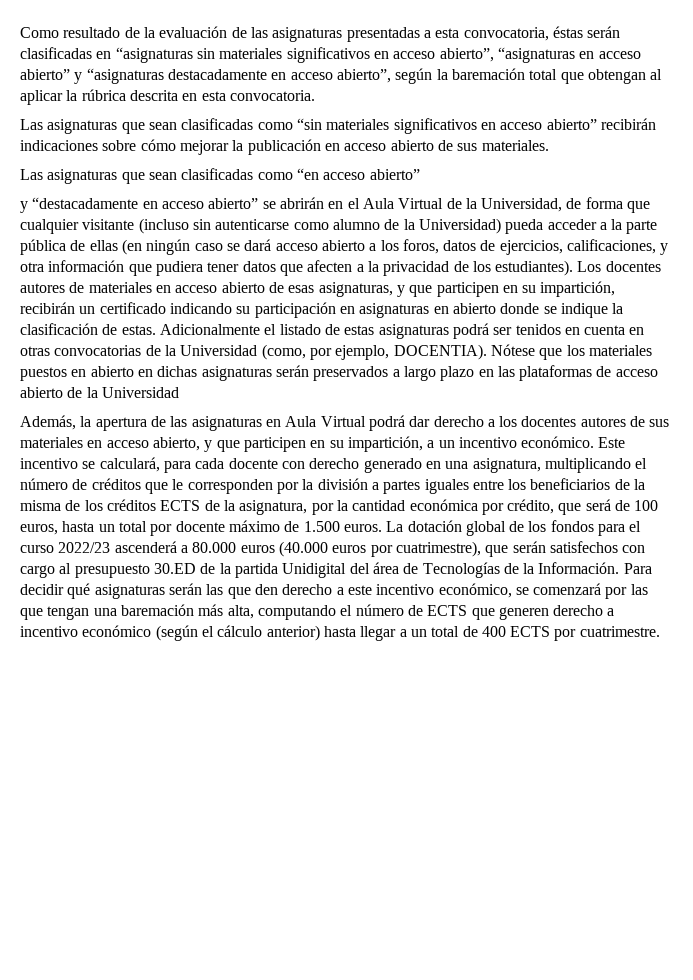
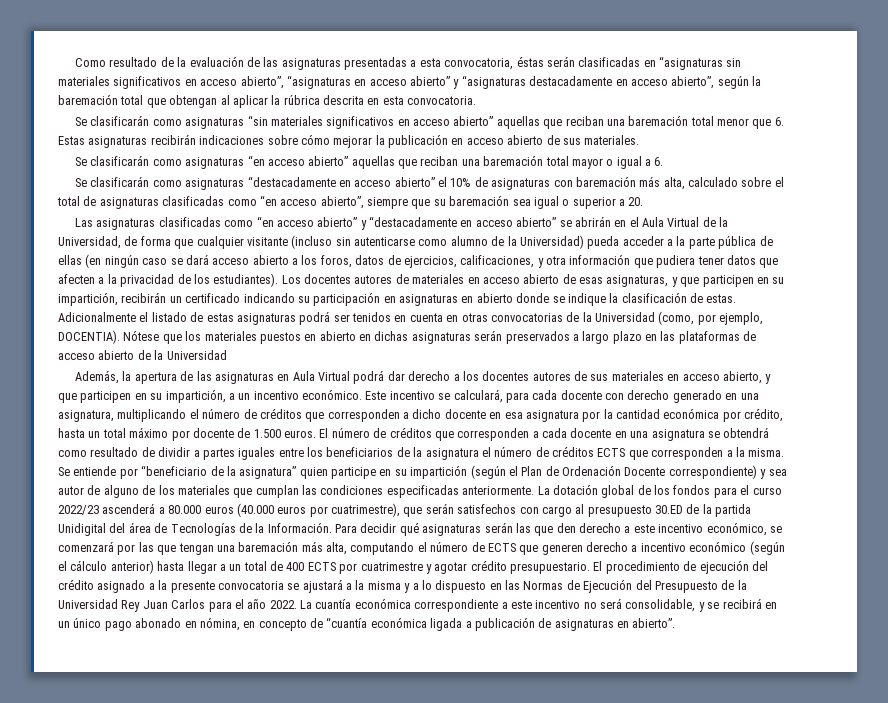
- Las asignaturas que sean clasificadas como “sin materiales significativos en acceso abierto” recibirán indicaciones sobre cómo mejorar la publicación en acceso abierto de sus materiales.
+ Se clasificarán como asignaturas “sin materiales significativos en acceso abierto” aquellas que reciban una baremación total menor que 6. Estas asignaturas recibirán indicaciones sobre cómo mejorar la publicación en acceso abierto de sus materiales.
- Las asignaturas que sean clasificadas como “en acceso abierto”
- y “destacadamente en acceso abierto” se abrirán en el Aula Virtual de la Universidad, de forma que cualquier visitante (incluso sin autenticarse como alumno de la Universidad) pueda acceder a la parte pública de ellas (en ningún caso se dará acceso abierto a los foros, datos de ejercicios, calificaciones, y otra información que pudiera tener datos que afecten a la privacidad de los estudiantes).
+ Se clasificarán como asignaturas “en acceso abierto” aquellas que reciban una baremación total mayor o igual a 6.
+ Se clasificarán como asignaturas “destacadamente en acceso abierto” el 10% de asignaturas con baremación más alta, calculado sobre el total de asignaturas clasificadas como “en acceso abierto”, siempre que su baremación sea igual o superior a 20.
+ Las asignaturas clasificadas como “en acceso abierto” y “destacadamente en acceso abierto” se abrirán en el Aula Virtual de la Universidad, de forma que cualquier visitante (incluso sin autenticarse como alumno de la Universidad) pueda acceder a la parte pública de ellas (en ningún caso se dará acceso abierto a los foros, datos de ejercicios, calificaciones, y otra información que pudiera tener datos que afecten a la privacidad de los estudiantes).
- Este incentivo se calculará, para cada docente con derecho generado en una asignatura, multiplicando el número de créditos que le corresponden por la división a partes iguales entre los beneficiarios de la misma de los créditos ECTS de la asignatura, por la cantidad económica por crédito, que será de 100 euros, hasta un total por docente máximo de 1.500 euros.
+ Este incentivo se calculará, para cada docente con derecho generado en una asignatura, multiplicando el número de créditos que corresponden a dicho docente en esa asignatura por la cantidad económica por crédito, hasta un total máximo por docente de 1.500 euros. El número de créditos que corresponden a cada docente en una asignatura se obtendrá como resultado de dividir a partes iguales entre los beneficiarios de la asignatura el número de créditos ECTS que corresponden a la misma. Se entiende por “beneficiario de la asignatura” quien participe en su impartición (según el Plan de Ordenación Docente correspondiente) y sea autor de alguno de los materiales que cumplan las condiciones especificadas anteriormente.
- Para decidir qué asignaturas serán las que den derecho a este incentivo económico, se comenzará por las que tengan una baremación más alta, computando el número de ECTS que generen derecho a incentivo económico (según el cálculo anterior) hasta llegar a un total de 400 ECTS por cuatrimestre.
+ Para decidir qué asignaturas serán las que den derecho a este incentivo económico, se comenzará por las que tengan una baremación más alta, computando el número de ECTS que generen derecho a incentivo económico (según el cálculo anterior) hasta llegar a un total de 400 ECTS por cuatrimestre y agotar crédito presupuestario. El procedimiento de ejecución del crédito asignado a la presente convocatoria se ajustará a la misma y a lo dispuesto en las Normas de Ejecución del Presupuesto de la Universidad Rey Juan Carlos para el año 2022. La cuantía económica correspondiente a este incentivo no será consolidable, y se recibirá en un único pago abonado en nómina, en concepto de “cuantía económica ligada a publicación de asignaturas en abierto”.

